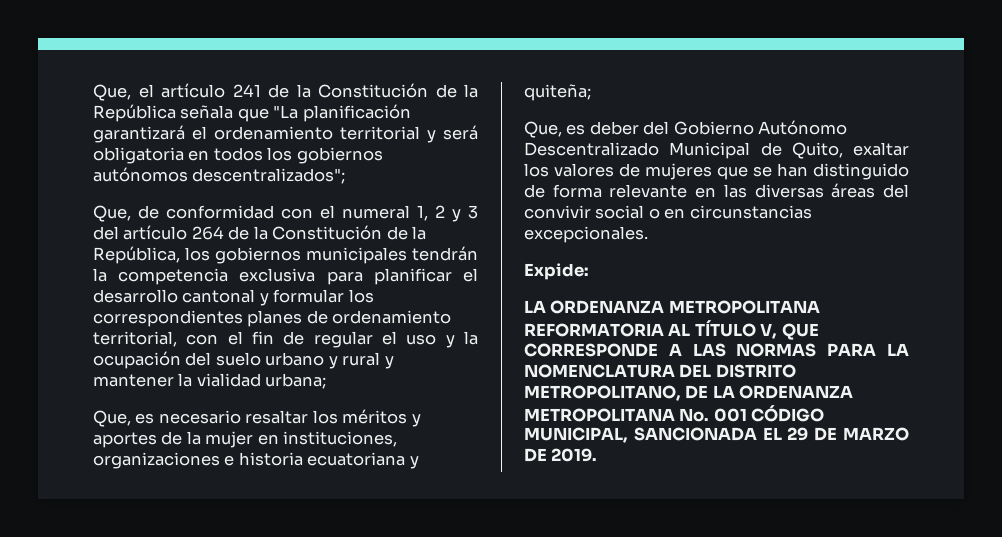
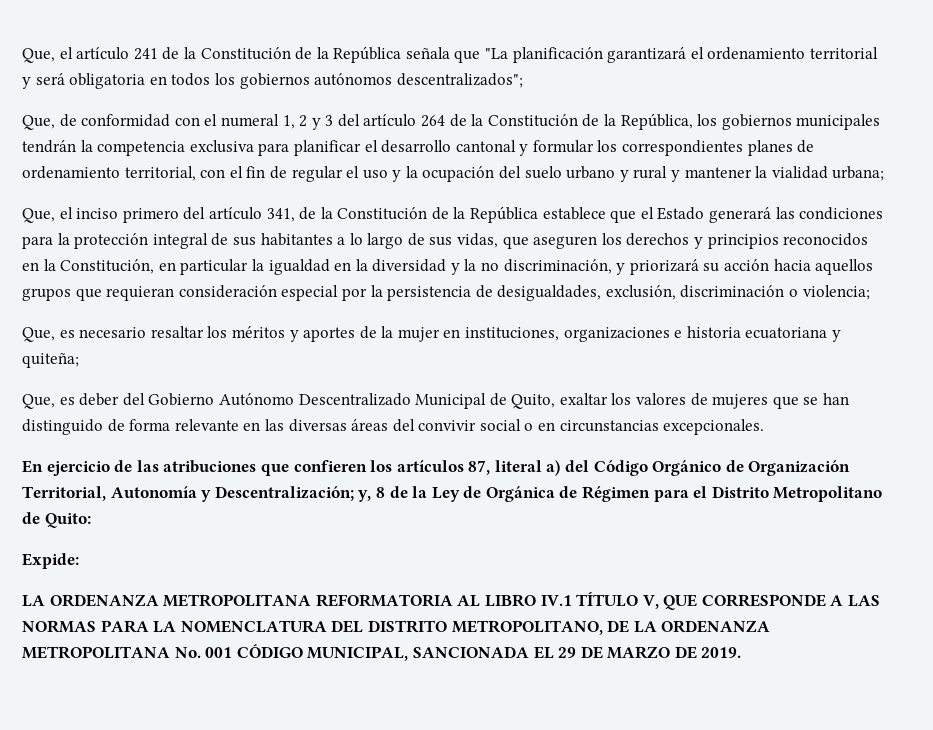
+ Que, el inciso primero del artículo 341, de la Constitución de la República establece que el Estado generará las condiciones para la protección integral de sus habitantes a lo largo de sus vidas, que aseguren los derechos y principios reconocidos en la Constitución, en particular la igualdad en la diversidad y la no discriminación, y priorizará su acción hacia aquellos grupos que requieran consideración especial por la persistencia de desigualdades, exclusión, discriminación o violencia;
+ En ejercicio de las atribuciones que confieren los artículos 87, literal a) del Código Orgánico de Organización Territorial, Autonomía y Descentralización; y, 8 de la Ley de Orgánica de Régimen para el Distrito Metropolitano de Quito:
- LA ORDENANZA METROPOLITANA REFORMATORIA AL TÍTULO V, QUE CORRESPONDE A LAS NORMAS PARA LA NOMENCLATURA DEL DISTRITO METROPOLITANO, DE LA ORDENANZA METROPOLITANA No. 001 CÓDIGO MUNICIPAL, SANCIONADA EL 29 DE MARZO DE 2019.
+ LA ORDENANZA METROPOLITANA REFORMATORIA AL LIBRO IV.1 TÍTULO V, QUE CORRESPONDE A LAS NORMAS PARA LA NOMENCLATURA DEL DISTRITO METROPOLITANO, DE LA ORDENANZA METROPOLITANA No. 001 CÓDIGO MUNICIPAL, SANCIONADA EL 29 DE MARZO DE 2019.

